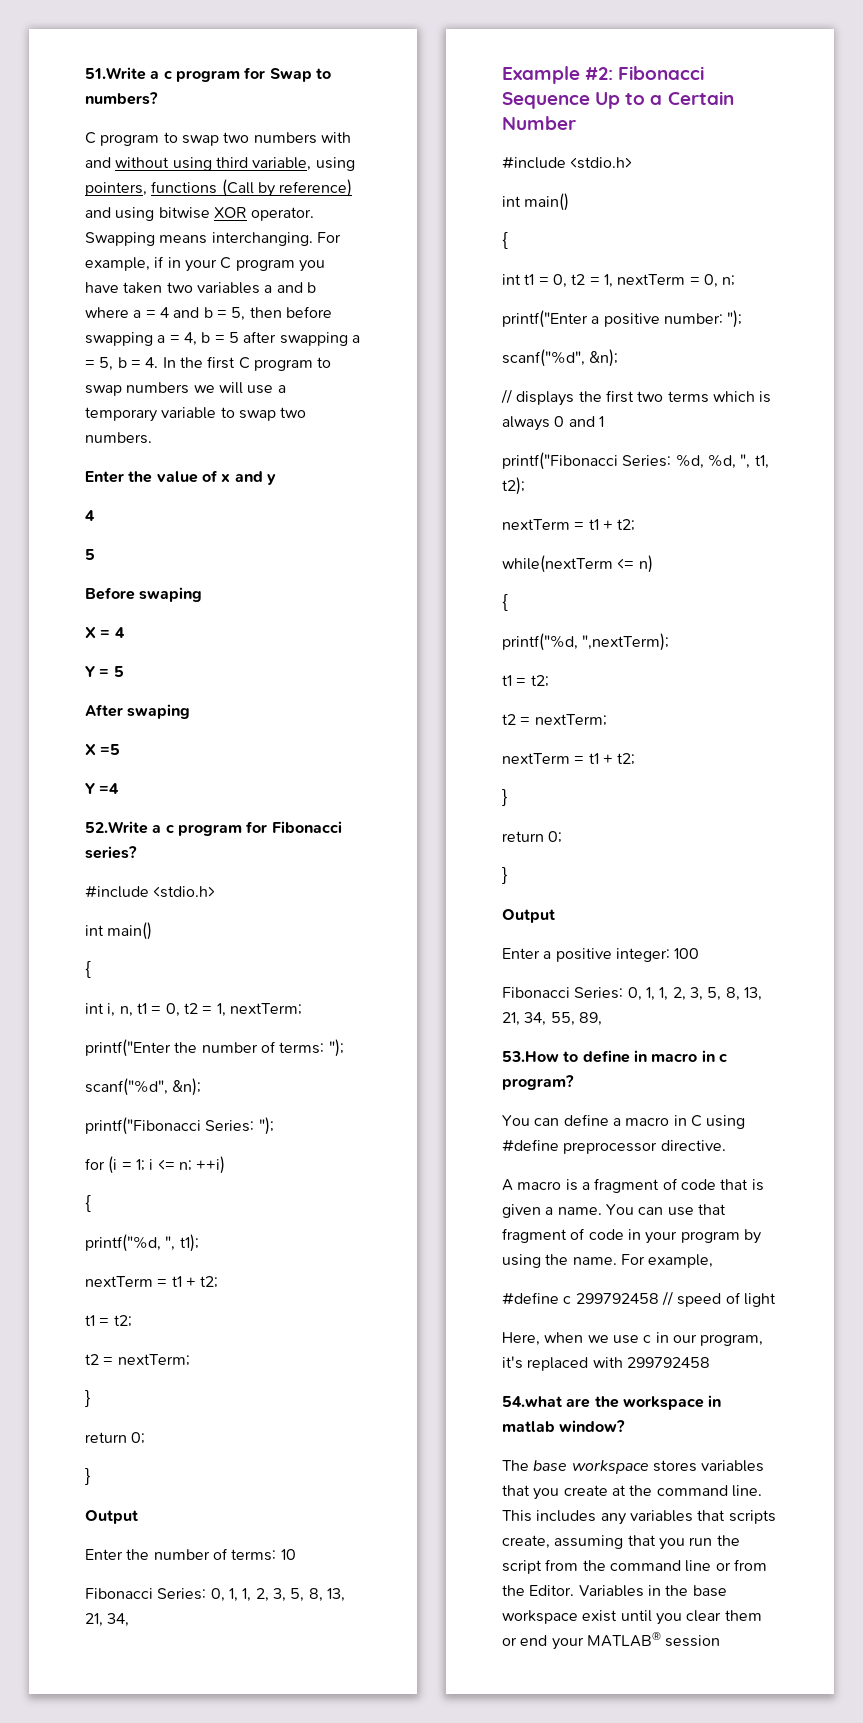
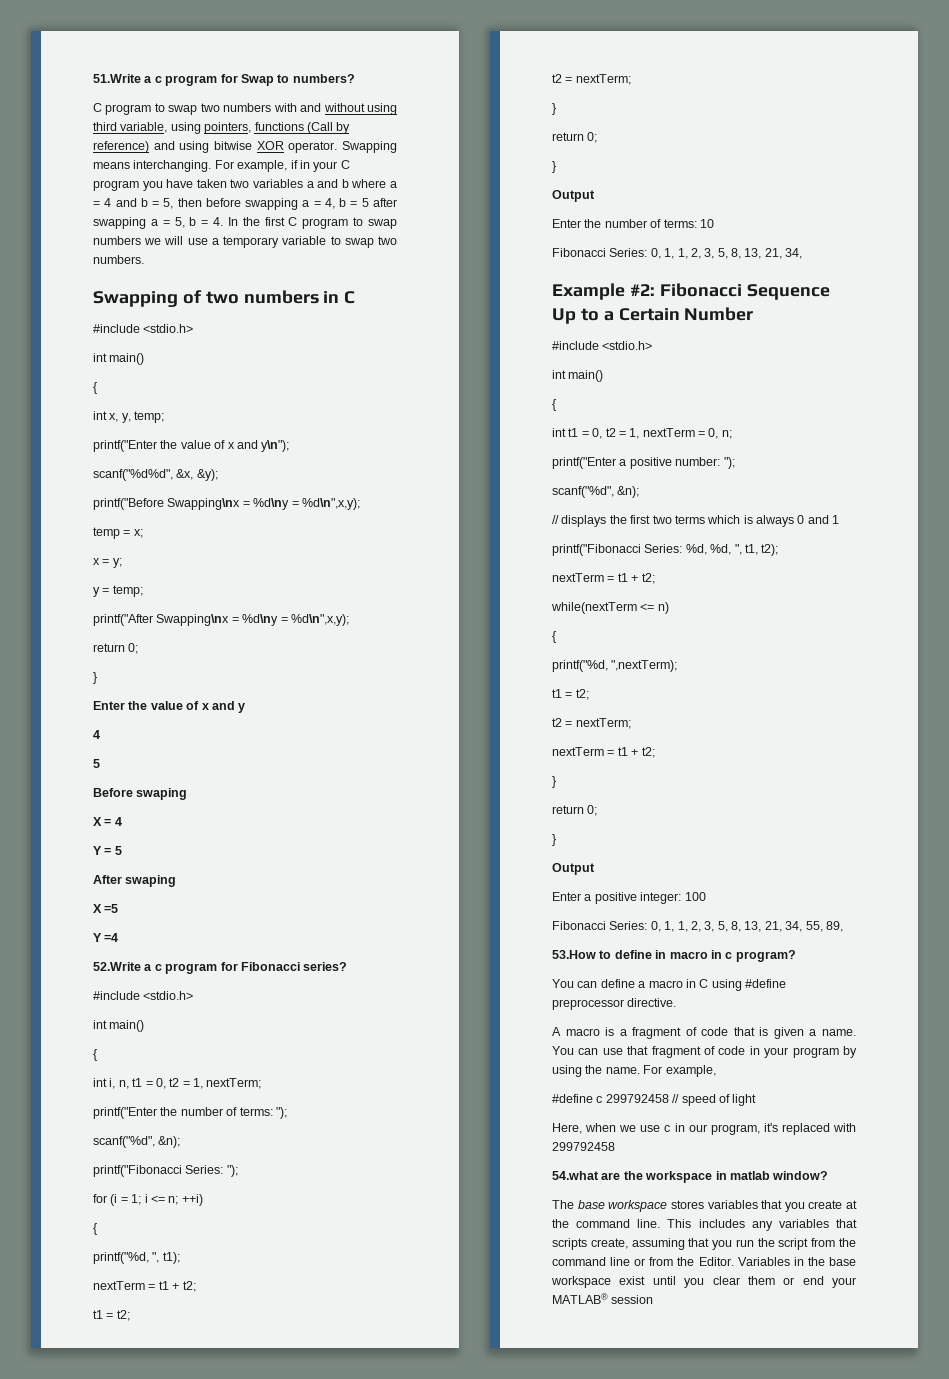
+ Swapping of two numbers in C
+ #include <stdio.h>
+ int main()
+ {
+ int x, y, temp;
+ printf("Enter the value of x and y\n");
+ scanf("%d%d", &x, &y);
+ printf("Before Swapping\nx = %d\ny = %d\n",x,y);
+ temp = x;
+ x = y;
+ y = temp;
+ printf("After Swapping\nx = %d\ny = %d\n",x,y);
+ return 0;
+ }

